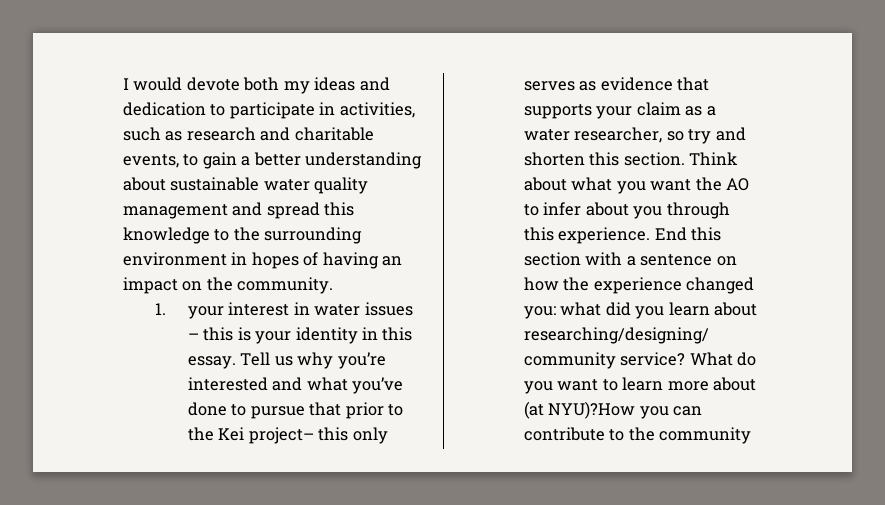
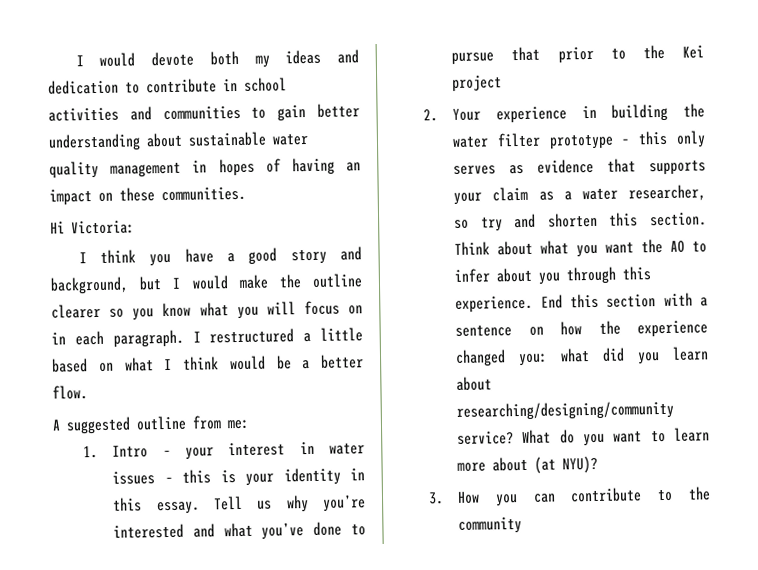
- I would devote both my ideas and dedication to participate in activities, such as research and charitable events, to gain a better understanding about sustainable water quality management and spread this knowledge to the surrounding environment in hopes of having an impact on the community.
+ I would devote both my ideas and dedication to contribute in school activities and communities to gain better understanding about sustainable water quality management in hopes of having an impact on these communities.
+ Hi Victoria:
+ I think you have a good story and background, but I would make the outline clearer so you know what you will focus on in each paragraph. I restructured a little based on what I think would be a better flow.
+ A suggested outline from me:
- 1. your interest in water issues – this is your identity in this essay.
+ 1. Intro – your interest in water issues – this is your identity in this essay.
- Tell us why you’re interested and what you’ve done to pursue that prior to the Kei project– this only serves as evidence that supports your claim as a water researcher, so try and shorten this section.
+ Tell us why you’re interested and what you’ve done to pursue that prior to the Kei project
+ 2. Your experience in building the water filter prototype – this only serves as evidence that supports your claim as a water researcher, so try and shorten this section.
- What do you want to learn more about (at NYU)?How you can contribute to the community
+ What do you want to learn more about (at NYU)?
+ 3. How you can contribute to the community

